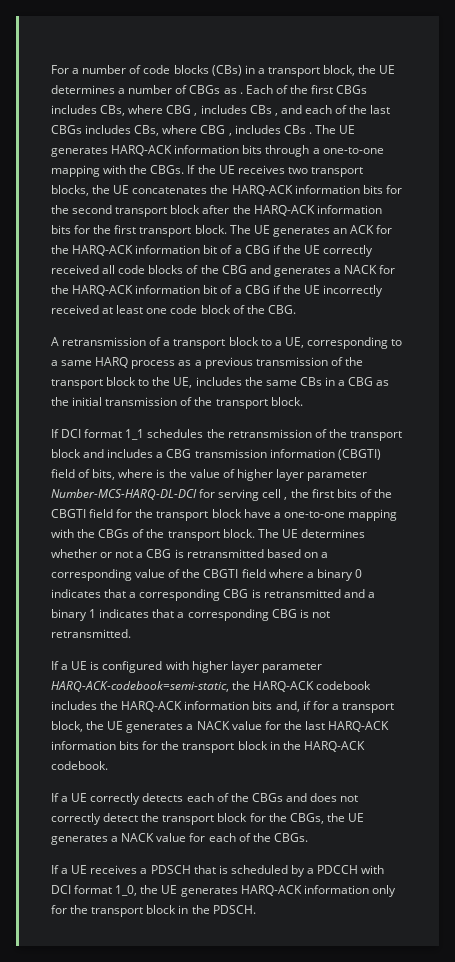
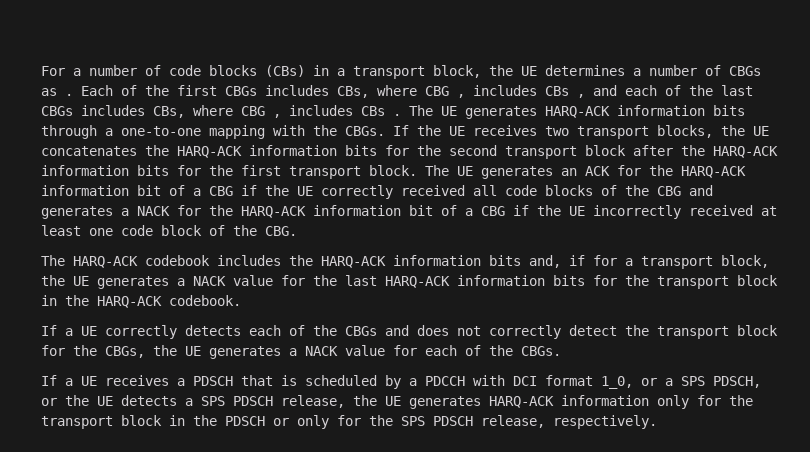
- A retransmission of a transport block to a UE, corresponding to a same HARQ process as a previous transmission of the transport block to the UE, includes the same CBs in a CBG as the initial transmission of the transport block.
- If DCI format 1_1 schedules the retransmission of the transport block and includes a CBG transmission information (CBGTI) field of bits, where is the value of higher layer parameter Number-MCS-HARQ-DL-DCI for serving cell , the first bits of the CBGTI field for the transport block have a one-to-one mapping with the CBGs of the transport block. The UE determines whether or not a CBG is retransmitted based on a corresponding value of the CBGTI field where a binary 0 indicates that a corresponding CBG is retransmitted and a binary 1 indicates that a corresponding CBG is not retransmitted.
- If a UE is configured with higher layer parameter HARQ-ACK-codebook=semi-static, the HARQ-ACK codebook includes the HARQ-ACK information bits and, if for a transport block, the UE generates a NACK value for the last HARQ-ACK information bits for the transport block in the HARQ-ACK codebook.
+ The HARQ-ACK codebook includes the HARQ-ACK information bits and, if for a transport block, the UE generates a NACK value for the last HARQ-ACK information bits for the transport block in the HARQ-ACK codebook.
- If a UE receives a PDSCH that is scheduled by a PDCCH with DCI format 1_0, the UE generates HARQ-ACK information only for the transport block in the PDSCH.
+ If a UE receives a PDSCH that is scheduled by a PDCCH with DCI format 1_0, or a SPS PDSCH, or the UE detects a SPS PDSCH release, the UE generates HARQ-ACK information only for the transport block in the PDSCH or only for the SPS PDSCH release, respectively.

